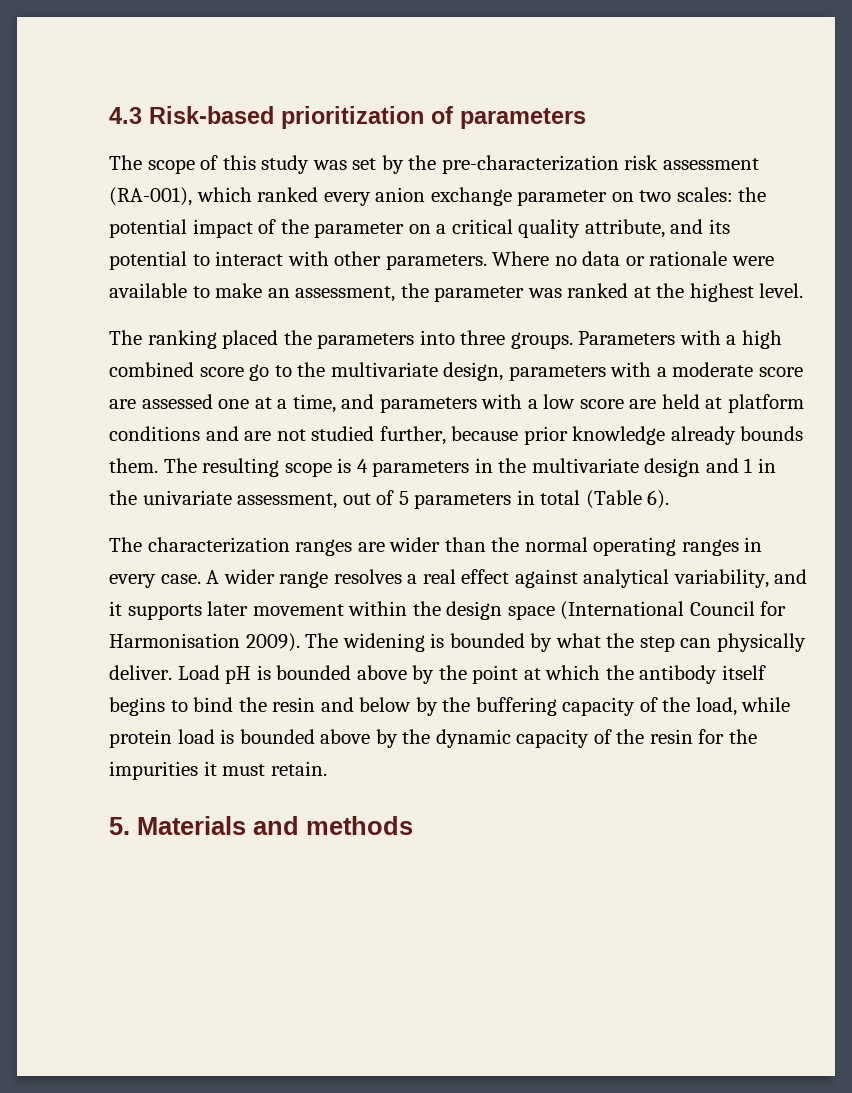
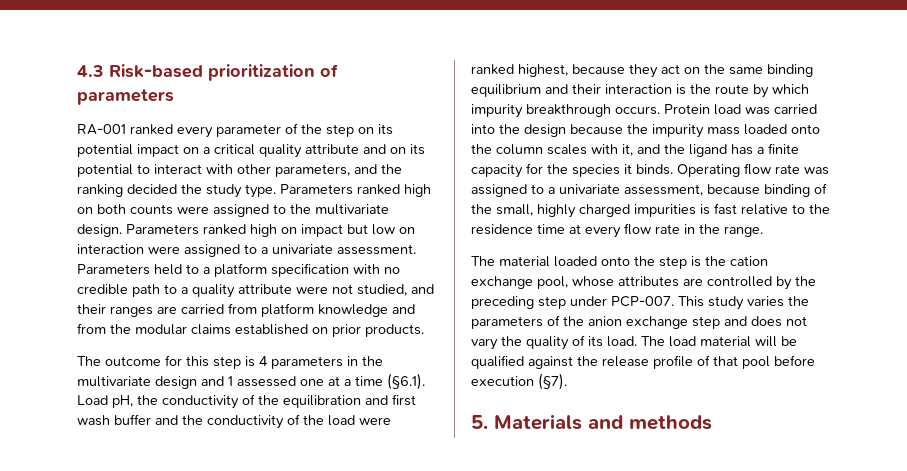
- The scope of this study was set by the pre-characterization risk assessment (RA-001), which ranked every anion exchange parameter on two scales: the potential impact of the parameter on a critical quality attribute, and its potential to interact with other parameters. Where no data or rationale were available to make an assessment, the parameter was ranked at the highest level.
- The ranking placed the parameters into three groups. Parameters with a high combined score go to the multivariate design, parameters with a moderate score are assessed one at a time, and parameters with a low score are held at platform conditions and are not studied further, because prior knowledge already bounds them. The resulting scope is 4 parameters in the multivariate design and 1 in the univariate assessment, out of 5 parameters in total (Table 6).
- The characterization ranges are wider than the normal operating ranges in every case. A wider range resolves a real effect against analytical variability, and it supports later movement within the design space (International Council for Harmonisation 2009). The widening is bounded by what the step can physically deliver. Load pH is bounded above by the point at which the antibody itself begins to bind the resin and below by the buffering capacity of the load, while protein load is bounded above by the dynamic capacity of the resin for the impurities it must retain.
+ RA-001 ranked every parameter of the step on its potential impact on a critical quality attribute and on its potential to interact with other parameters, and the ranking decided the study type. Parameters ranked high on both counts were assigned to the multivariate design. Parameters ranked high on impact but low on interaction were assigned to a univariate assessment. Parameters held to a platform specification with no credible path to a quality attribute were not studied, and their ranges are carried from platform knowledge and from the modular claims established on prior products.
+ The outcome for this step is 4 parameters in the multivariate design and 1 assessed one at a time (§6.1). Load pH, the conductivity of the equilibration and first wash buffer and the conductivity of the load were ranked highest, because they act on the same binding equilibrium and their interaction is the route by which impurity breakthrough occurs. Protein load was carried into the design because the impurity mass loaded onto the column scales with it, and the ligand has a finite capacity for the species it binds. Operating flow rate was assigned to a univariate assessment, because binding of the small, highly charged impurities is fast relative to the residence time at every flow rate in the range.
+ The material loaded onto the step is the cation exchange pool, whose attributes are controlled by the preceding step under PCP-007. This study varies the parameters of the anion exchange step and does not vary the quality of its load. The load material will be qualified against the release profile of that pool before execution (§7).

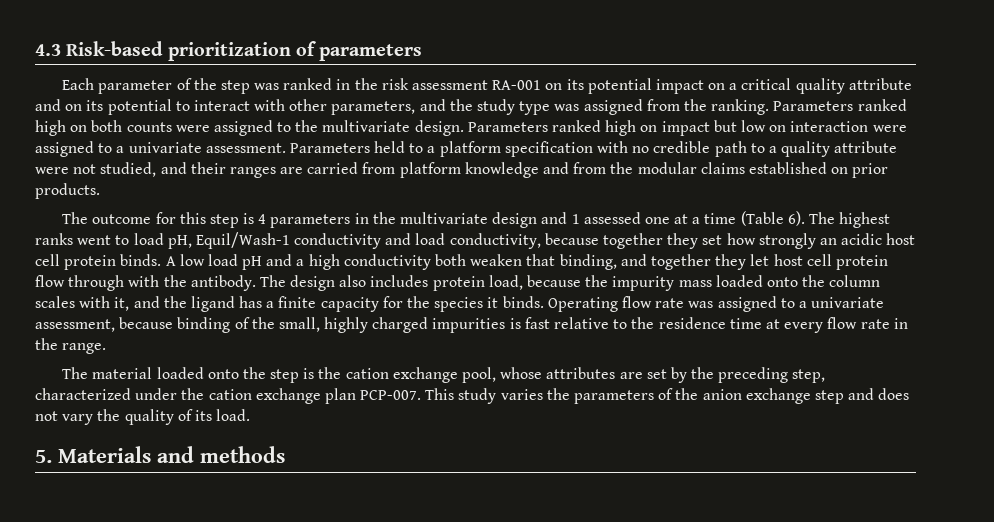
- RA-001 ranked every parameter of the step on its potential impact on a critical quality attribute and on its potential to interact with other parameters, and the ranking decided the study type.
+ Each parameter of the step was ranked in the risk assessment RA-001 on its potential impact on a critical quality attribute and on its potential to interact with other parameters, and the study type was assigned from the ranking.
- The outcome for this step is 4 parameters in the multivariate design and 1 assessed one at a time (§6.1). Load pH, the conductivity of the equilibration and first wash buffer and the conductivity of the load were ranked highest, because they act on the same binding equilibrium and their interaction is the route by which impurity breakthrough occurs. Protein load was carried into the design because the impurity mass loaded onto the column scales with it, and the ligand has a finite capacity for the species it binds.
+ The outcome for this step is 4 parameters in the multivariate design and 1 assessed one at a time (Table 6). The highest ranks went to load pH, Equil/Wash-1 conductivity and load conductivity, because together they set how strongly an acidic host cell protein binds. A low load pH and a high conductivity both weaken that binding, and together they let host cell protein flow through with the antibody. The design also includes protein load, because the impurity mass loaded onto the column scales with it, and the ligand has a finite capacity for the species it binds.
- The material loaded onto the step is the cation exchange pool, whose attributes are controlled by the preceding step under PCP-007.
+ The material loaded onto the step is the cation exchange pool, whose attributes are set by the preceding step, characterized under the cation exchange plan PCP-007.
- The load material will be qualified against the release profile of that pool before execution (§7).

